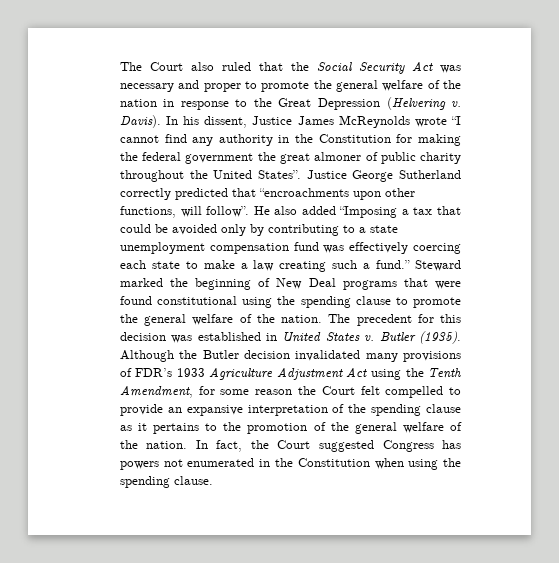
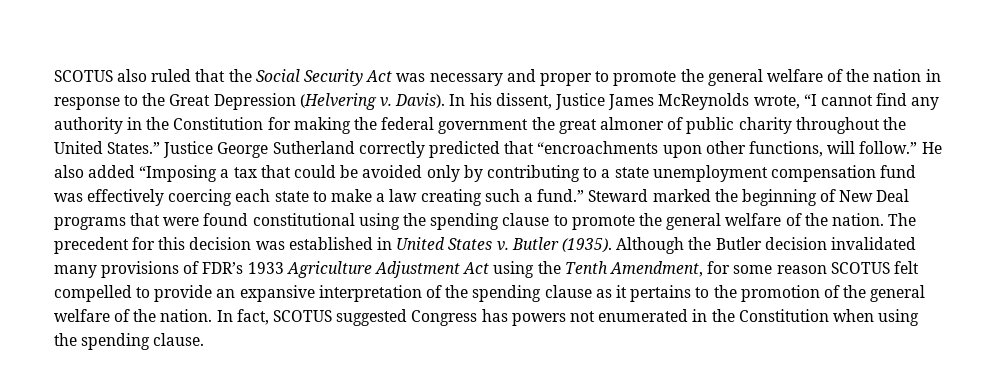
- The Court also ruled that the Social Security Act was necessary and proper to promote the general welfare of the nation in response to the Great Depression (Helvering v.
+ SCOTUS also ruled that the Social Security Act was necessary and proper to promote the general welfare of the nation in response to the Great Depression (Helvering v.
- In his dissent, Justice James McReynolds wrote “I cannot find any authority in the Constitution for making the federal government the great almoner of public charity throughout the United States”.
+ In his dissent, Justice James McReynolds wrote, “I cannot find any authority in the Constitution for making the federal government the great almoner of public charity throughout the United States.”
- Justice George Sutherland correctly predicted that “encroachments upon other functions, will follow”.
+ Justice George Sutherland correctly predicted that “encroachments upon other functions, will follow.”
- Although the Butler decision invalidated many provisions of FDR’s 1933 Agriculture Adjustment Act using the Tenth Amendment, for some reason the Court felt compelled to provide an expansive interpretation of the spending clause as it pertains to the promotion of the general welfare of the nation.
+ Although the Butler decision invalidated many provisions of FDR’s 1933 Agriculture Adjustment Act using the Tenth Amendment, for some reason SCOTUS felt compelled to provide an expansive interpretation of the spending clause as it pertains to the promotion of the general welfare of the nation.
- In fact, the Court suggested Congress has powers not enumerated in the Constitution when using the spending clause.
+ In fact, SCOTUS suggested Congress has powers not enumerated in the Constitution when using the spending clause.

